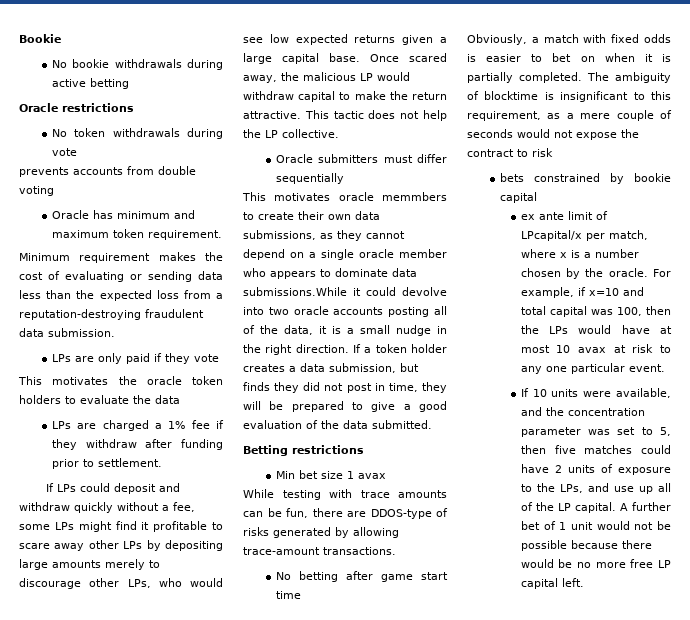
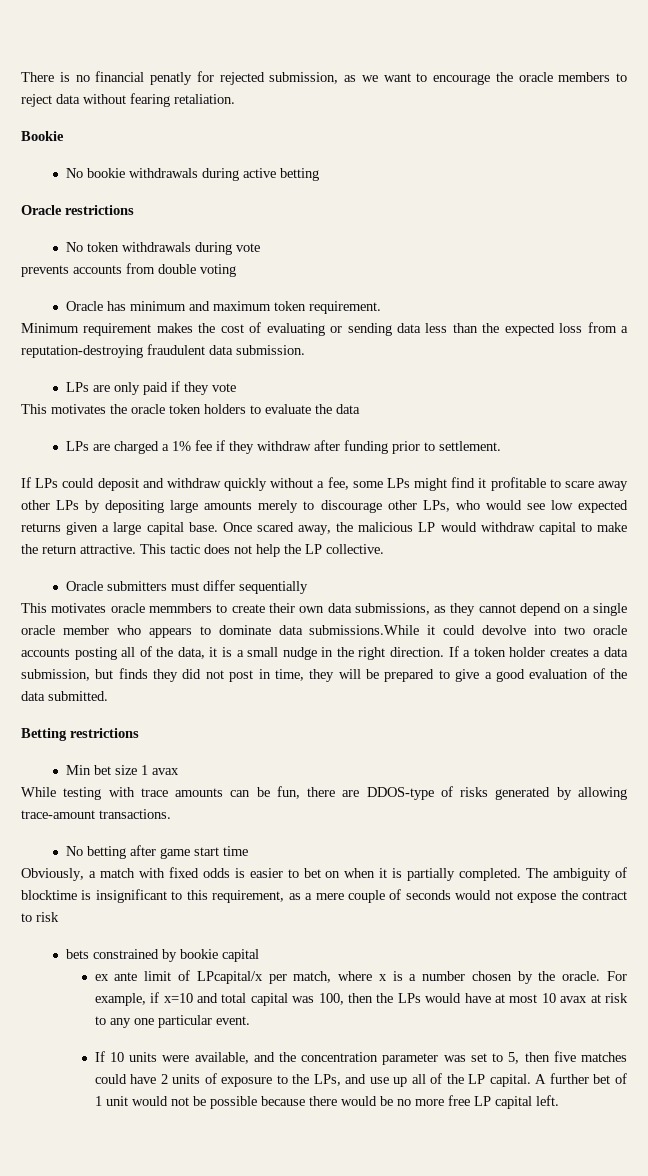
+ There is no financial penatly for rejected submission, as we want to encourage the oracle members to reject data without fearing retaliation.

